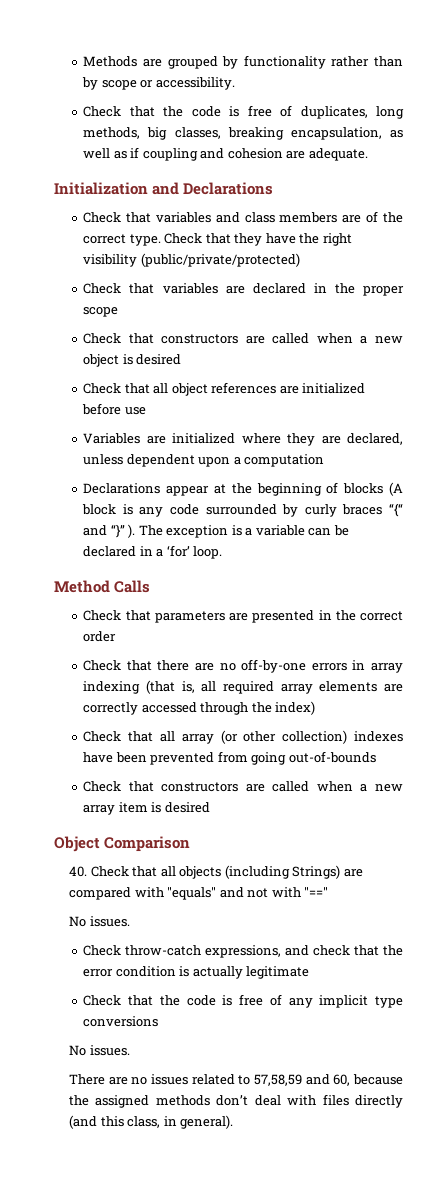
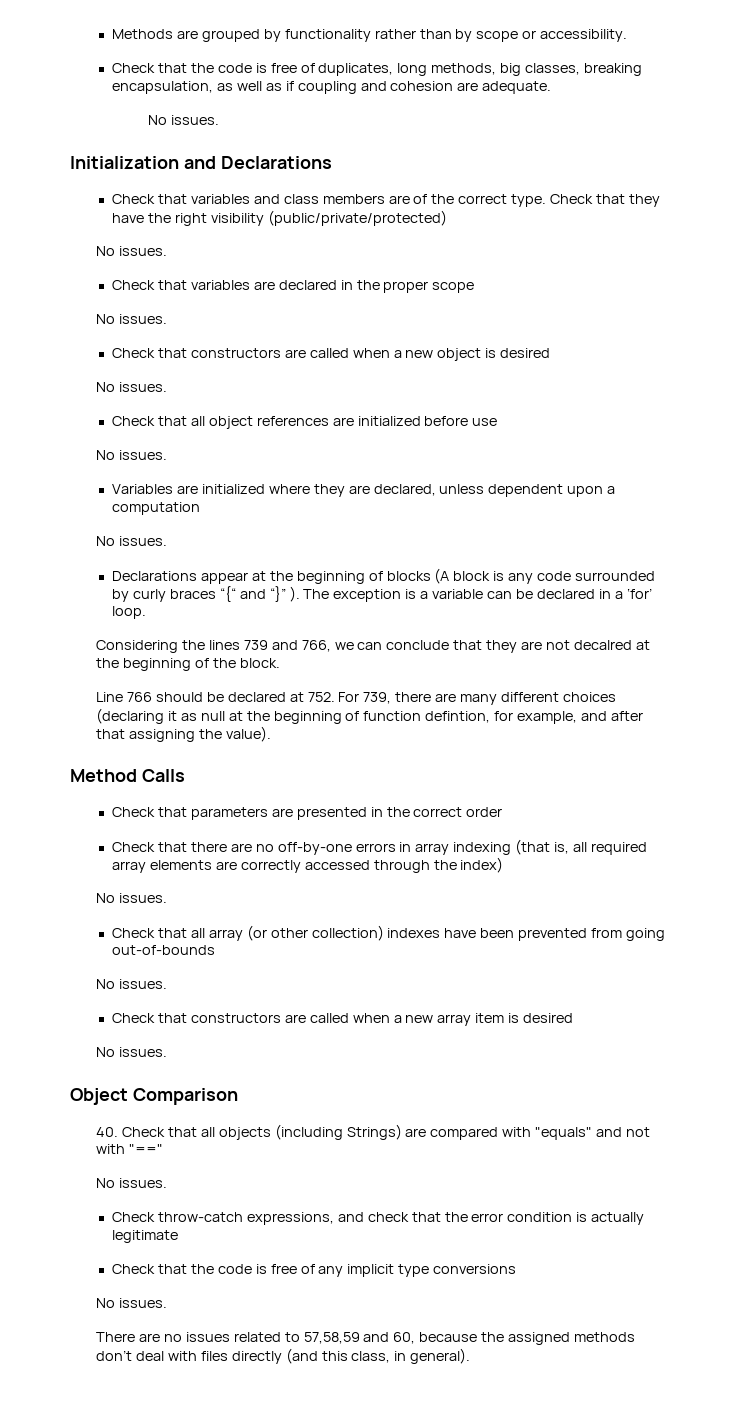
  Check that the code is free of duplicates, long methods, big classes, breaking encapsulation, as well as if coupling and cohesion are adequate.
+ No issues.
  Check that they have the right visibility (public/private/protected)
+ No issues.
  Check that variables are declared in the proper scope
+ No issues.
  Check that constructors are called when a new object is desired
+ No issues.
  Check that all object references are initialized before use
+ No issues.
  Variables are initialized where they are declared, unless dependent upon a computation
+ No issues.
+ Considering the lines 739 and 766, we can conclude that they are not decalred at the beginning of the block.
+ Line 766 should be declared at 752. For 739, there are many different choices (declaring it as null at the beginning of function defintion, for example, and after that assigning the value).
  Check that there are no off-by-one errors in array indexing (that is, all required array elements are correctly accessed through the index)
+ No issues.
  Check that all array (or other collection) indexes have been prevented from going out-of-bounds
+ No issues.
  Check that constructors are called when a new array item is desired
+ No issues.

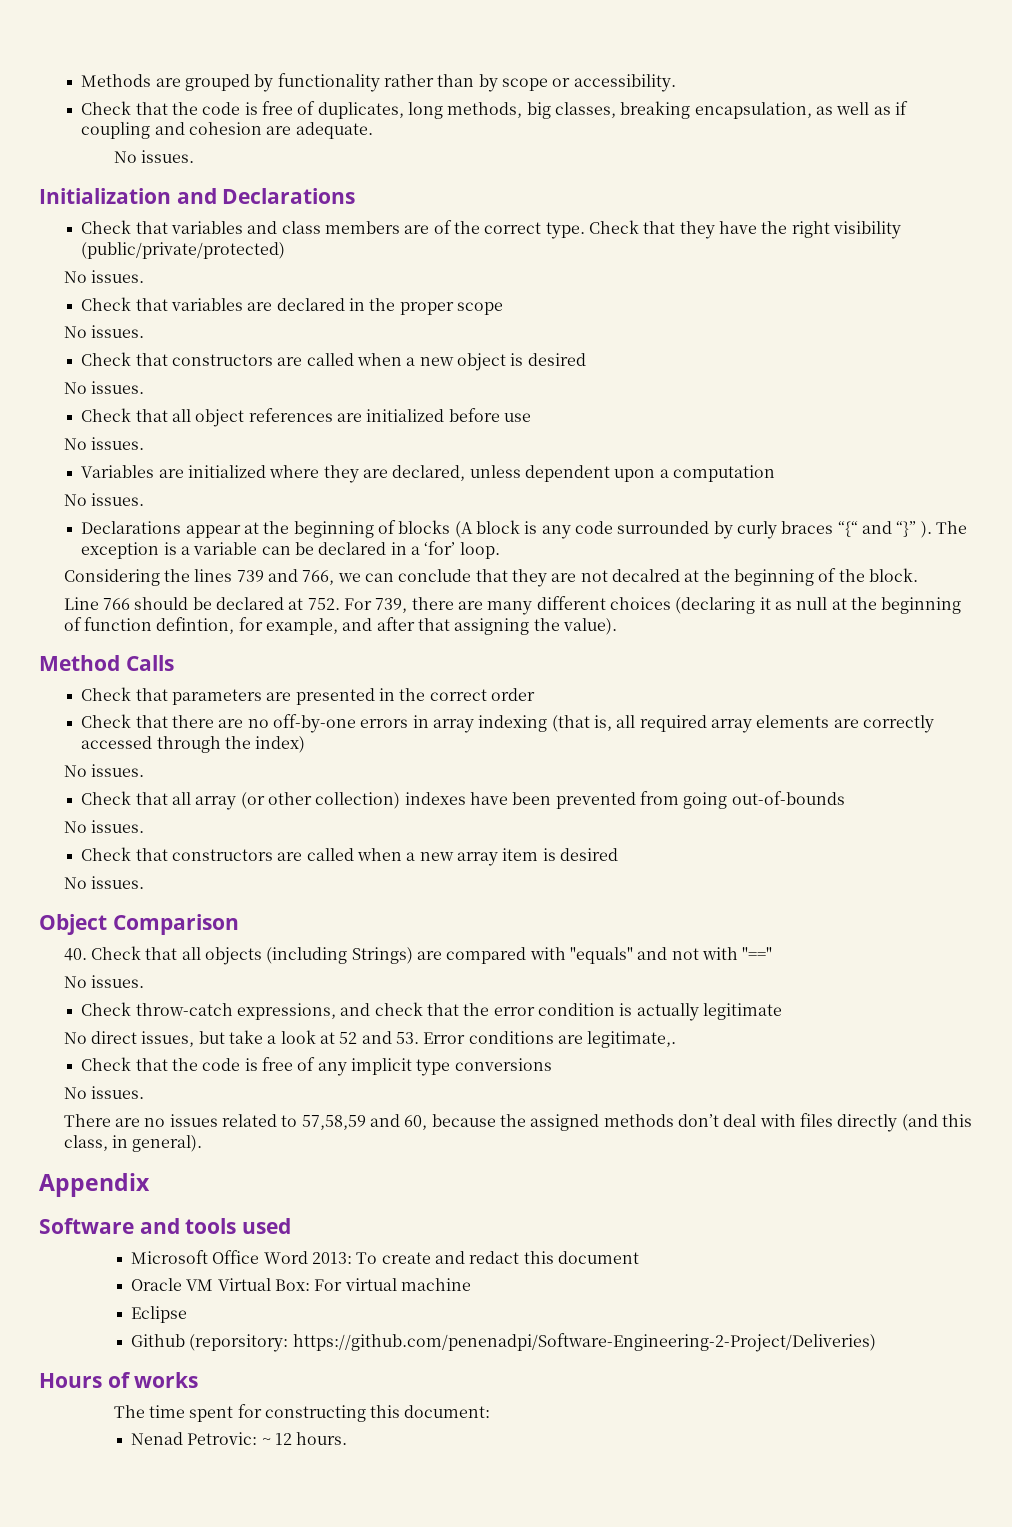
+ No direct issues, but take a look at 52 and 53. Error conditions are legitimate,.
+ Appendix
+ Software and tools used
+ Microsoft Office Word 2013: To create and redact this document
+ Oracle VM Virtual Box: For virtual machine
+ Eclipse
+ Github (reporsitory: https://github.com/penenadpi/Software-Engineering-2-Project/Deliveries)
+ Hours of works
+ The time spent for constructing this document:
+ Nenad Petrovic: ~ 12 hours.

